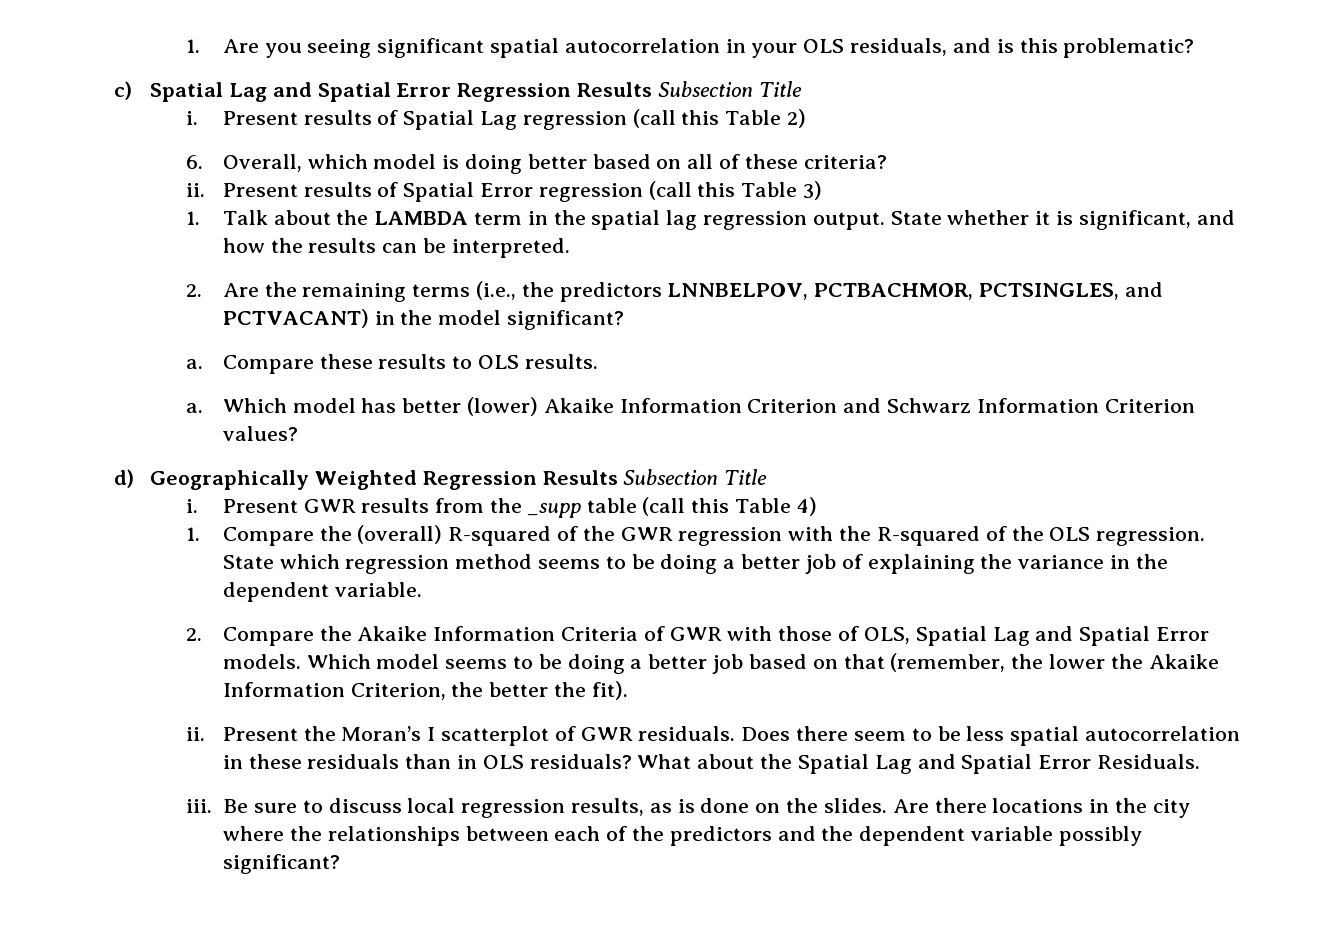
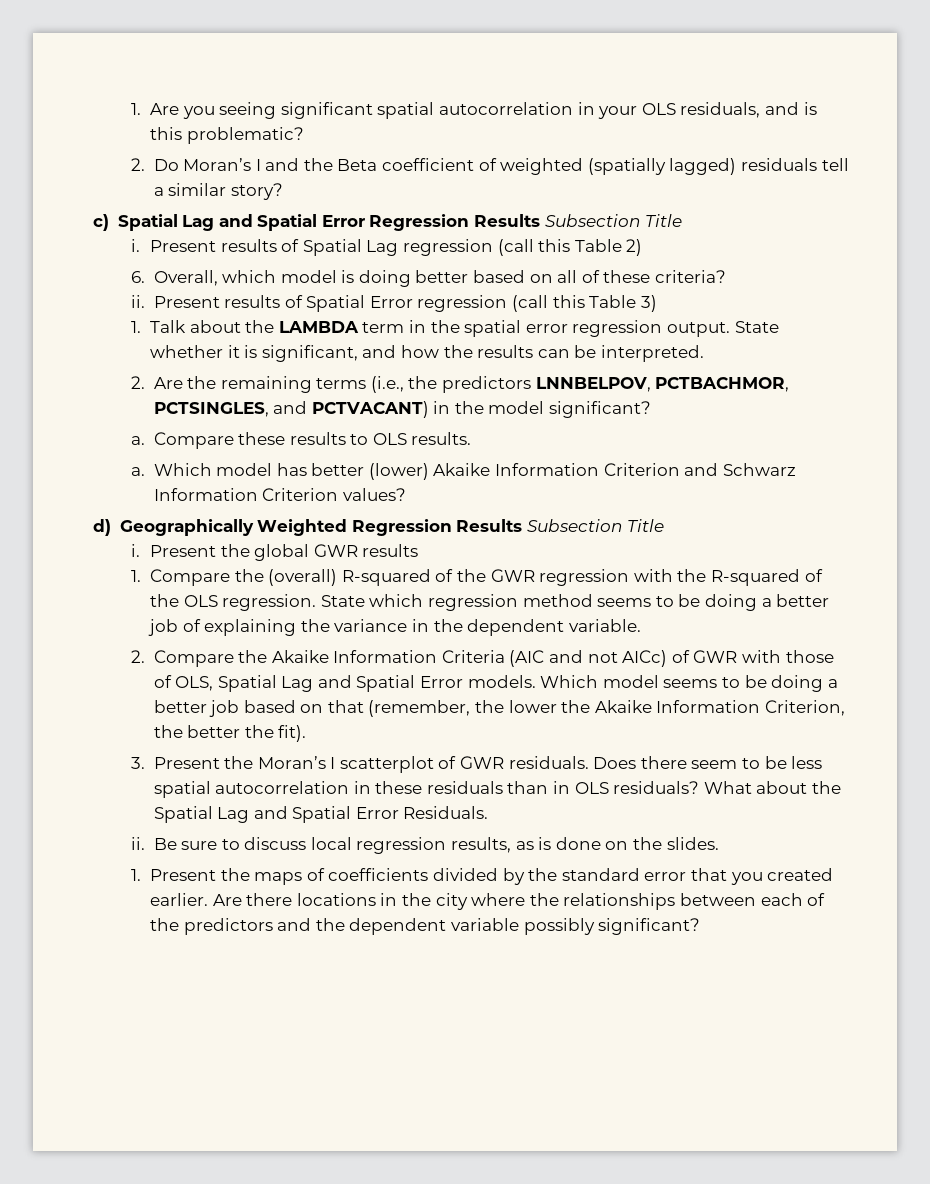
+ 2. Do Moran’s I and the Beta coefficient of weighted (spatially lagged) residuals tell a similar story?
- 1. Talk about the LAMBDA term in the spatial lag regression output.
+ 1. Talk about the LAMBDA term in the spatial error regression output.
- Present GWR results from the _supp table (call this Table 4)
+ Present the global GWR results
- 2. Compare the Akaike Information Criteria of GWR with those of OLS, Spatial Lag and Spatial Error models.
+ 2. Compare the Akaike Information Criteria (AIC and not AICc) of GWR with those of OLS, Spatial Lag and Spatial Error models.
- ii. Present the Moran’s I scatterplot of GWR residuals.
+ 3. Present the Moran’s I scatterplot of GWR residuals.
  What about the Spatial Lag and Spatial Error Residuals.
- iii.
+ ii.
- Be sure to discuss local regression results, as is done on the slides. Are there locations in the city where the relationships between each of the predictors and the dependent variable possibly significant?
+ Be sure to discuss local regression results, as is done on the slides.
+ 1. Present the maps of coefficients divided by the standard error that you created earlier. Are there locations in the city where the relationships between each of the predictors and the dependent variable possibly significant?

